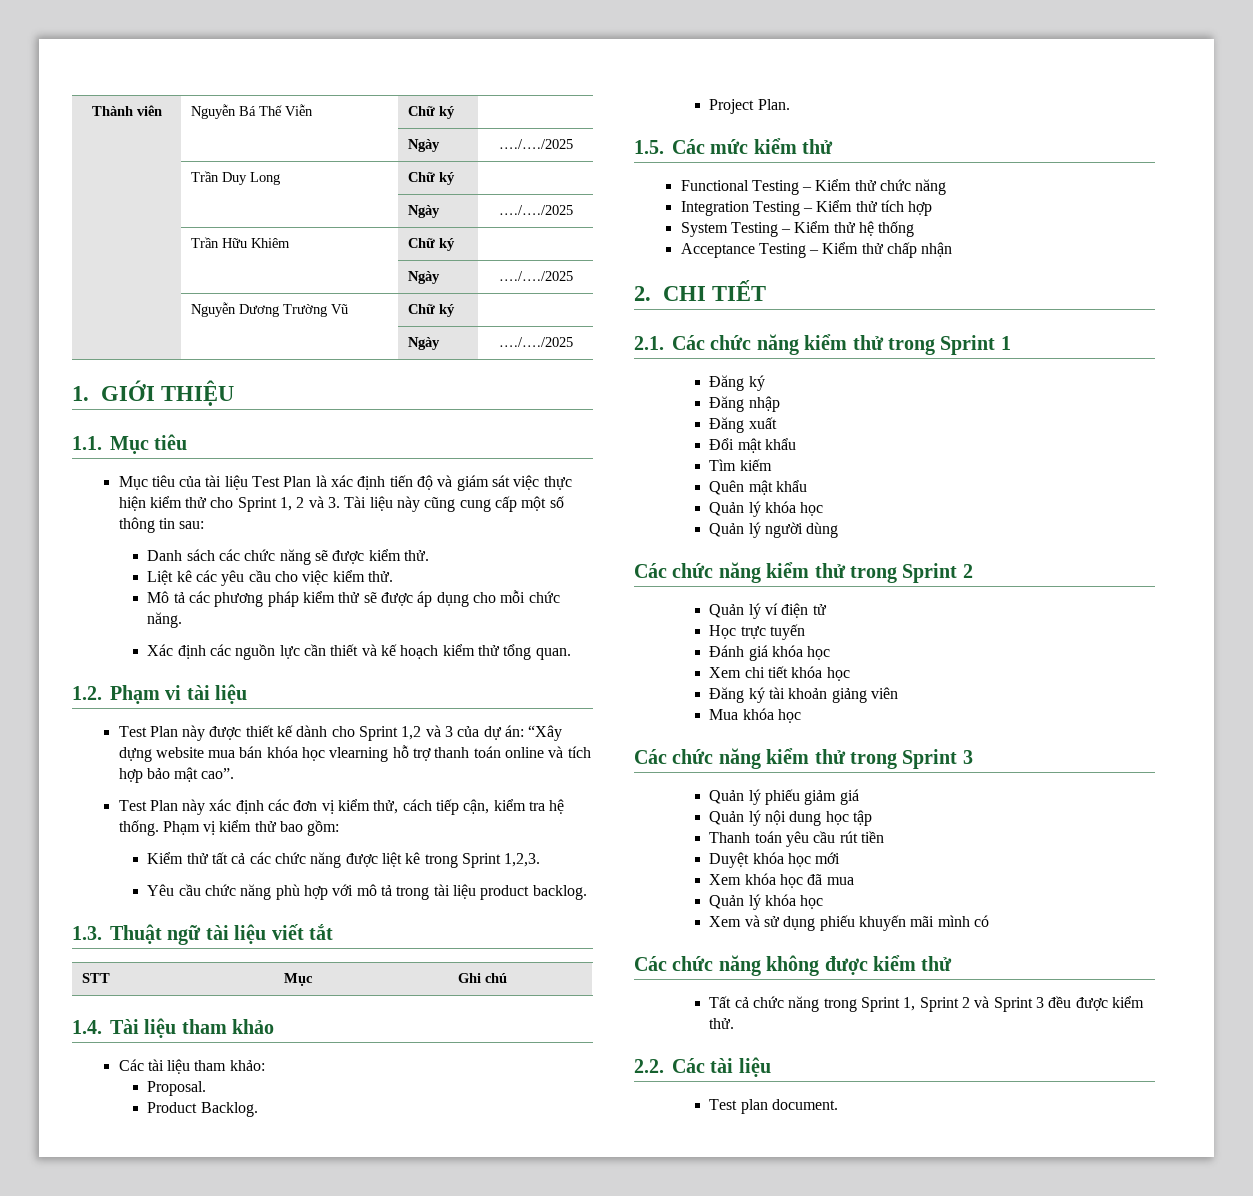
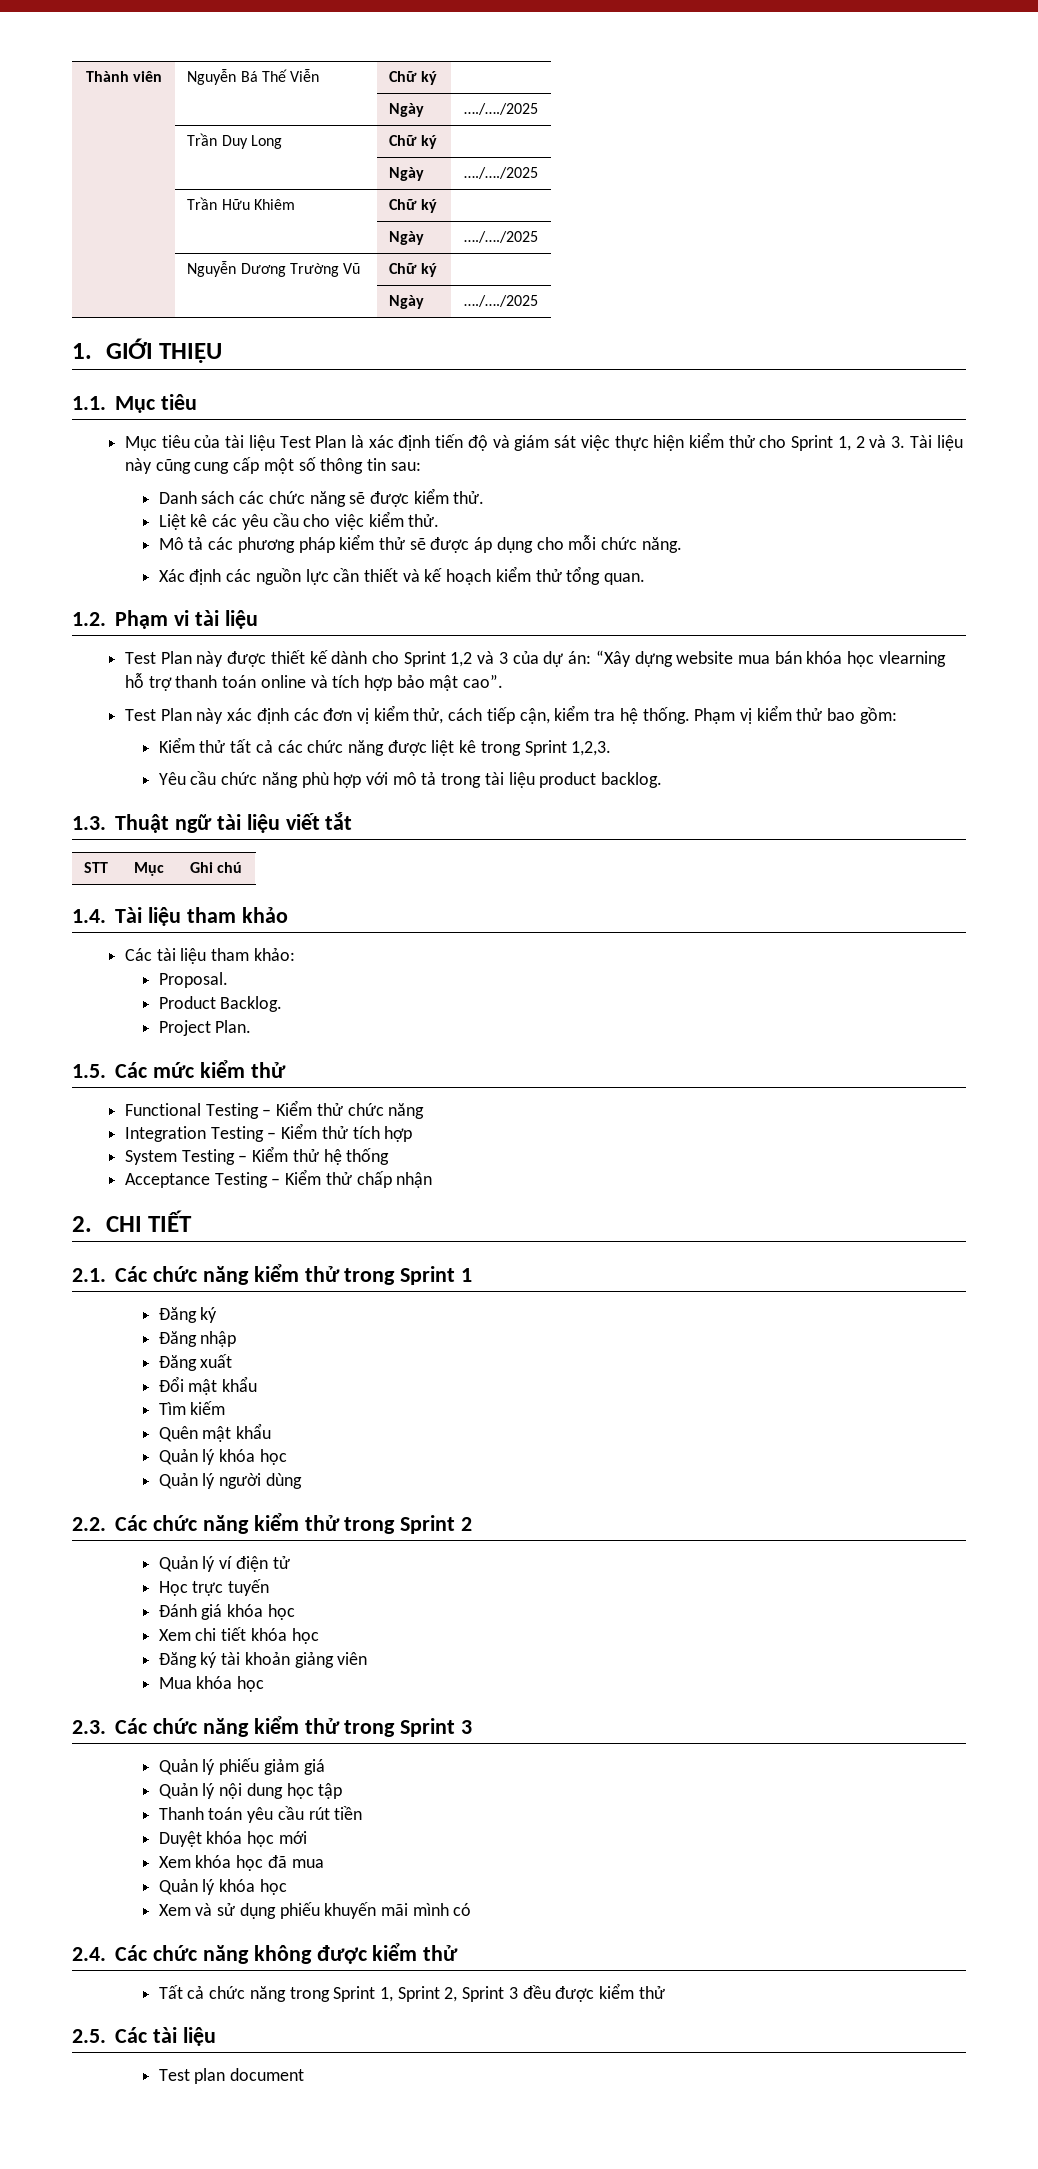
- Các chức năng kiểm thử trong Sprint 2
+ 2.2. Các chức năng kiểm thử trong Sprint 2
- Các chức năng kiểm thử trong Sprint 3
+ 2.3. Các chức năng kiểm thử trong Sprint 3
- Các chức năng không được kiểm thử
+ 2.4. Các chức năng không được kiểm thử
- Tất cả chức năng trong Sprint 1, Sprint 2 và Sprint 3 đều được kiểm thử.
- 2.2. Các tài liệu
+ Tất cả chức năng trong Sprint 1, Sprint 2, Sprint 3 đều được kiểm thử
+ 2.5. Các tài liệu
- Test plan document.
+ Test plan document

